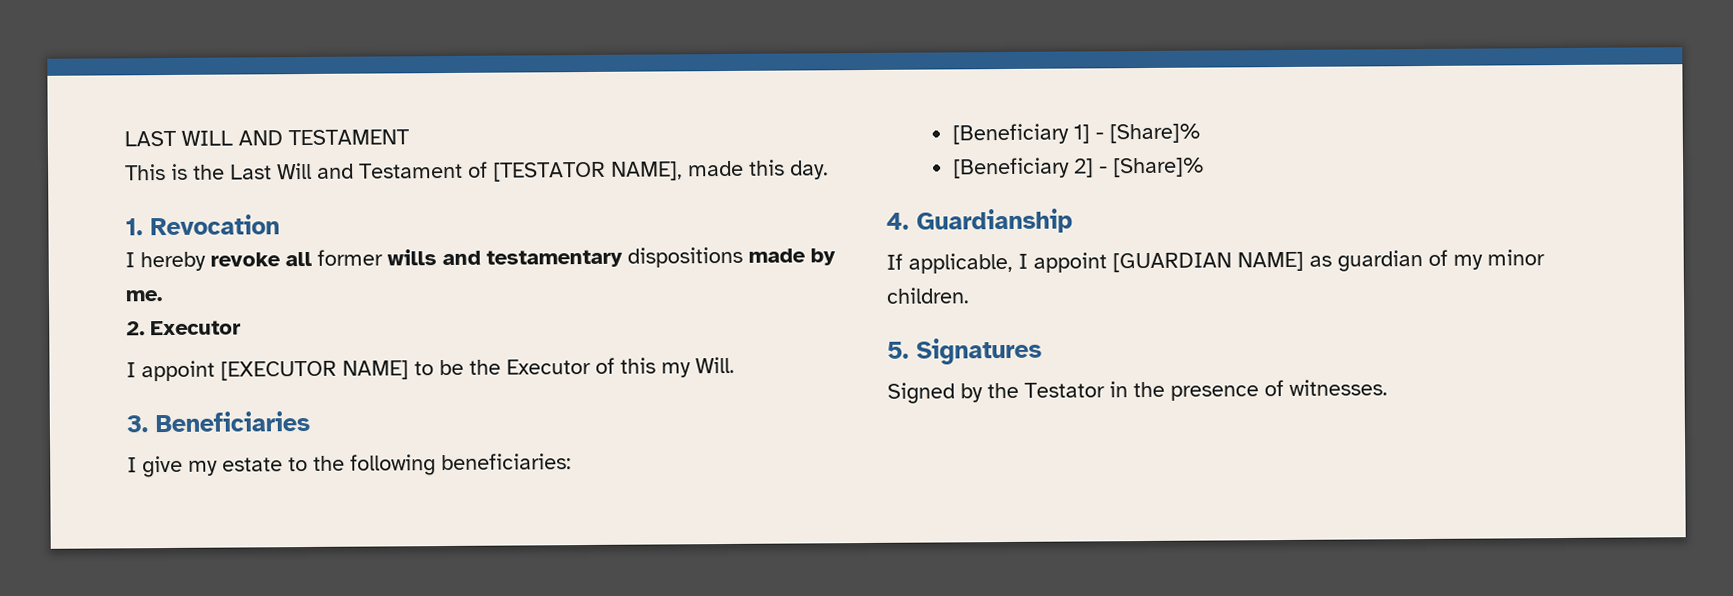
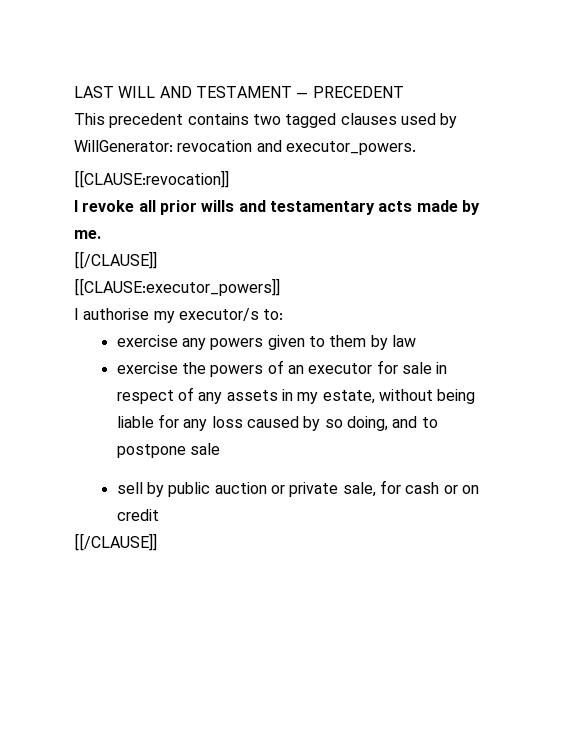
- LAST WILL AND TESTAMENT
+ LAST WILL AND TESTAMENT — PRECEDENT
- This is the Last Will and Testament of [TESTATOR NAME], made this day.
- 1. Revocation
- I hereby revoke all former wills and testamentary dispositions made by me.
- 2. Executor
- I appoint [EXECUTOR NAME] to be the Executor of this my Will.
- 3. Beneficiaries
- I give my estate to the following beneficiaries:
- [Beneficiary 1] - [Share]%
- [Beneficiary 2] - [Share]%
- 4. Guardianship
- If applicable, I appoint [GUARDIAN NAME] as guardian of my minor children.
- 5. Signatures
- Signed by the Testator in the presence of witnesses.
+ This precedent contains two tagged clauses used by WillGenerator: revocation and executor_powers.
+ [[CLAUSE:revocation]]
+ I revoke all prior wills and testamentary acts made by me.
+ [[/CLAUSE]]
+ [[CLAUSE:executor_powers]]
+ I authorise my executor/s to:
+ exercise any powers given to them by law
+ exercise the powers of an executor for sale in respect of any assets in my estate, without being liable for any loss caused by so doing, and to postpone sale
+ sell by public auction or private sale, for cash or on credit
+ [[/CLAUSE]]

